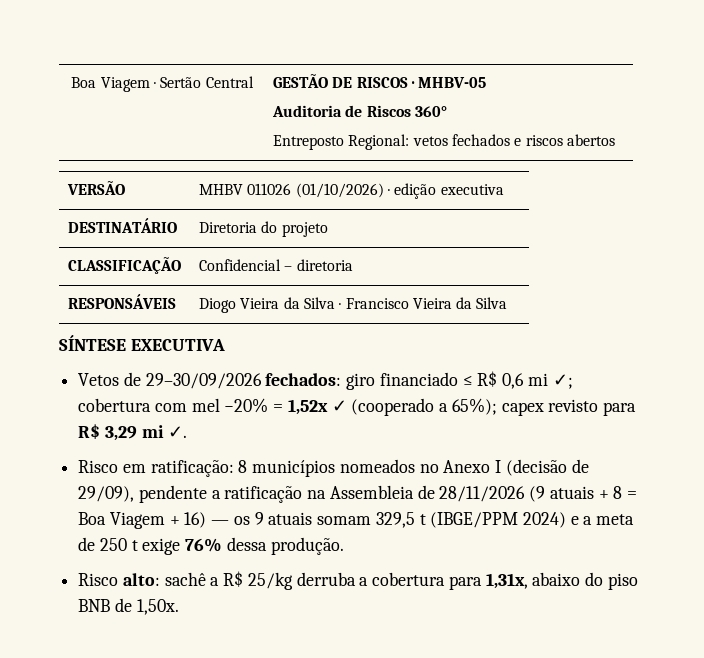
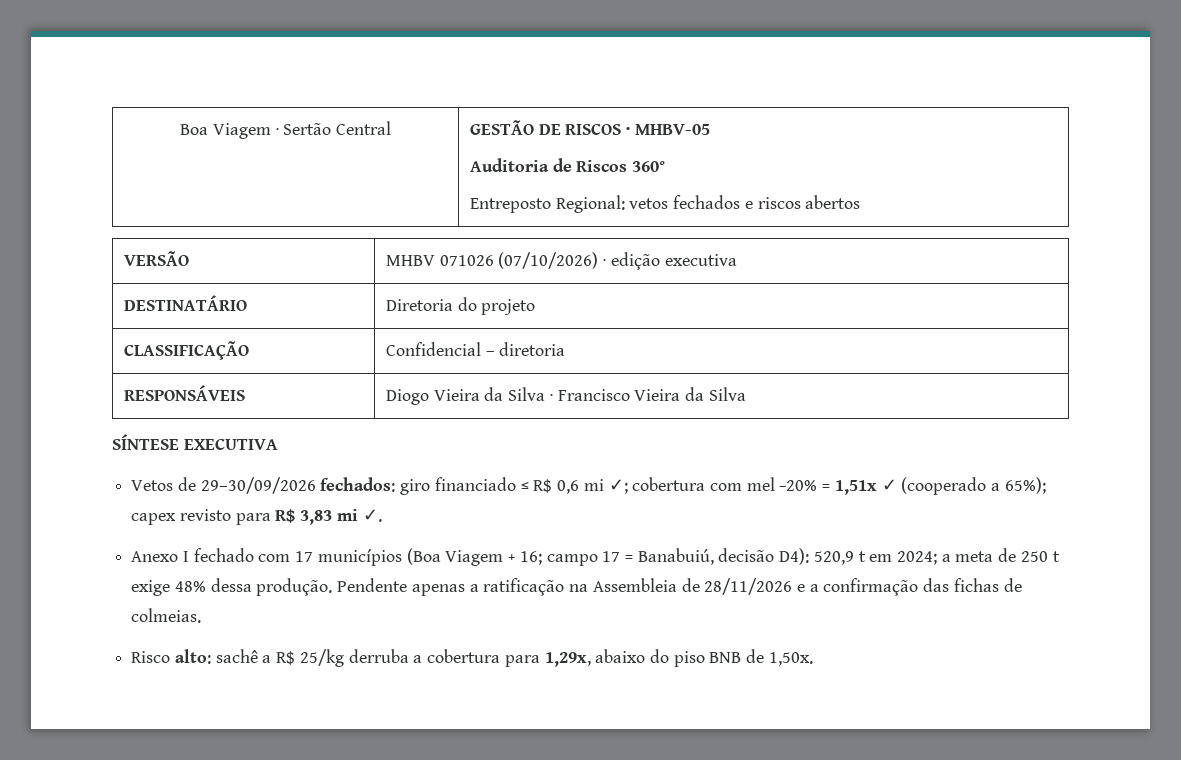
- VERSÃO | MHBV 011026 (01/10/2026) · edição executiva
+ VERSÃO | MHBV 071026 (07/10/2026) · edição executiva
- Vetos de 29–30/09/2026 fechados: giro financiado ≤ R$ 0,6 mi ✓; cobertura com mel −20% = 1,52x ✓ (cooperado a 65%); capex revisto para R$ 3,29 mi ✓.
+ Vetos de 29–30/09/2026 fechados: giro financiado ≤ R$ 0,6 mi ✓; cobertura com mel −20% = 1,51x ✓ (cooperado a 65%); capex revisto para R$ 3,83 mi ✓.
- Risco em ratificação: 8 municípios nomeados no Anexo I (decisão de 29/09), pendente a ratificação na Assembleia de 28/11/2026 (9 atuais + 8 = Boa Viagem + 16) — os 9 atuais somam 329,5 t (IBGE/PPM 2024) e a meta de 250 t exige 76% dessa produção.
+ Anexo I fechado com 17 municípios (Boa Viagem + 16; campo 17 = Banabuiú, decisão D4): 520,9 t em 2024; a meta de 250 t exige 48% dessa produção. Pendente apenas a ratificação na Assembleia de 28/11/2026 e a confirmação das fichas de colmeias.
- Risco alto: sachê a R$ 25/kg derruba a cobertura para 1,31x, abaixo do piso BNB de 1,50x.
+ Risco alto: sachê a R$ 25/kg derruba a cobertura para 1,29x, abaixo do piso BNB de 1,50x.

